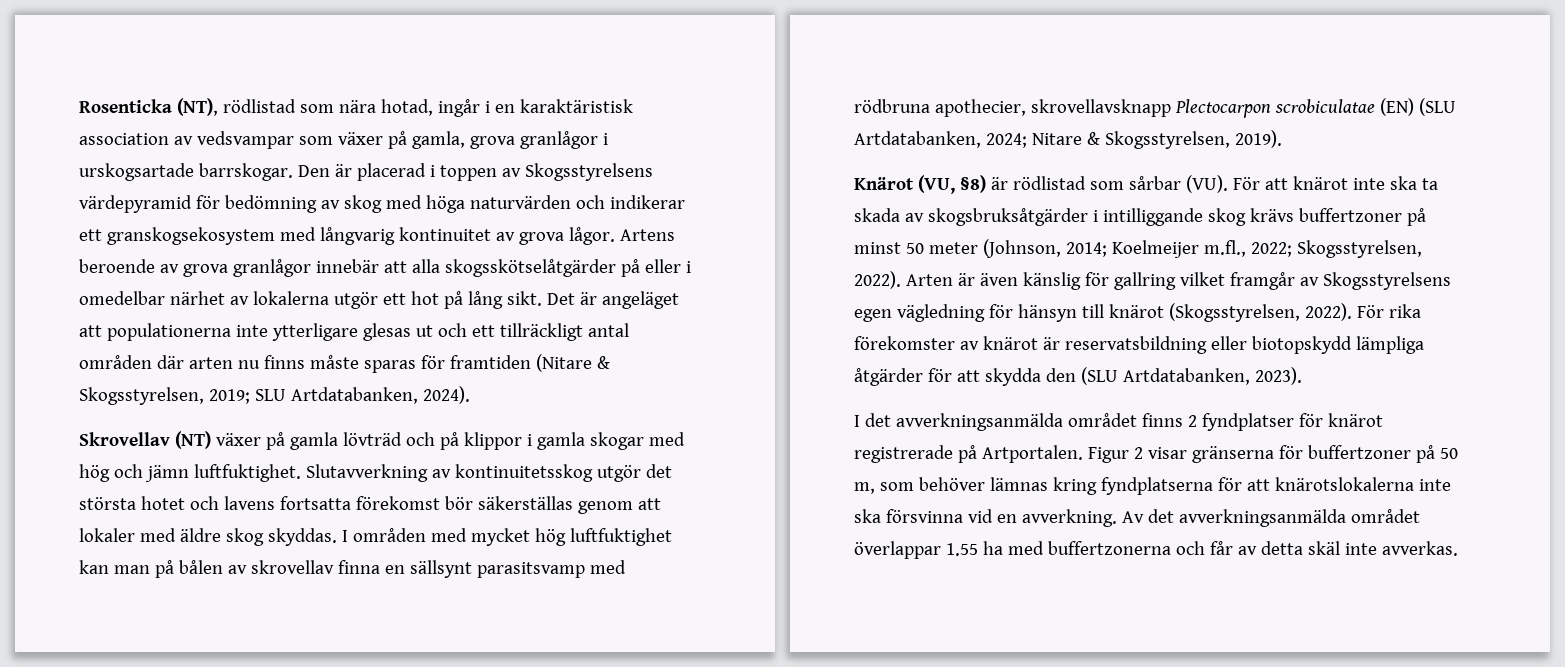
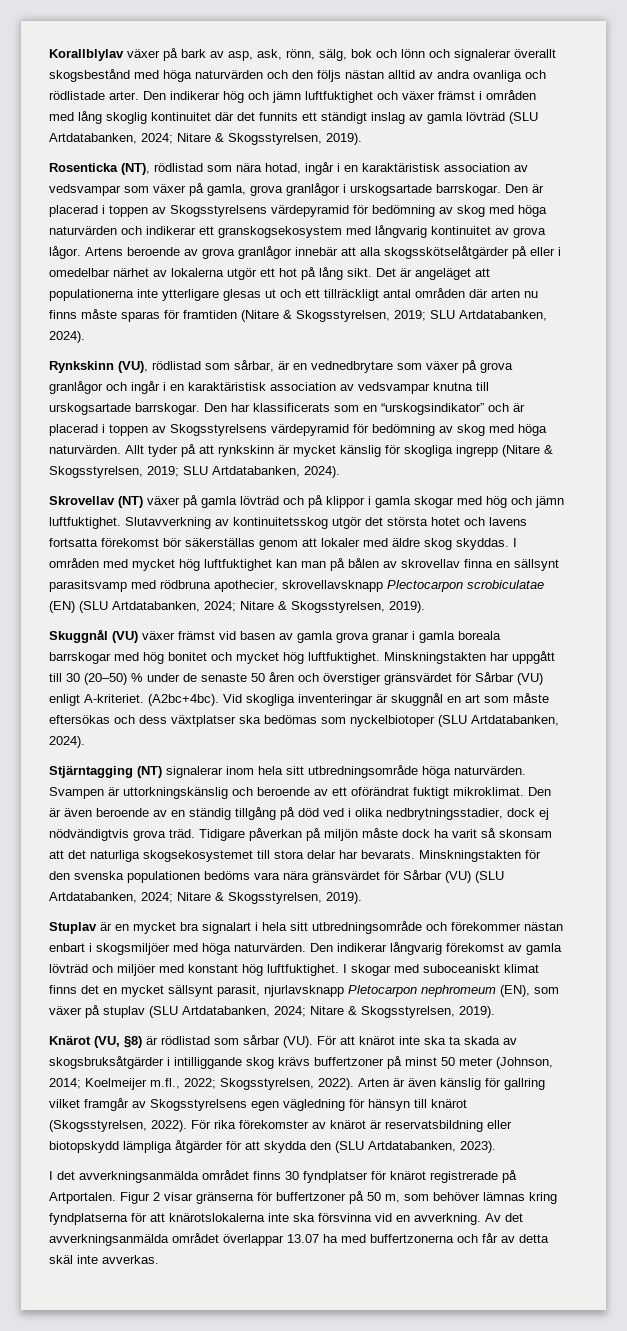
+ Korallblylav växer på bark av asp, ask, rönn, sälg, bok och lönn och signalerar överallt skogsbestånd med höga naturvärden och den följs nästan alltid av andra ovanliga och rödlistade arter. Den indikerar hög och jämn luftfuktighet och växer främst i områden med lång skoglig kontinuitet där det funnits ett ständigt inslag av gamla lövträd (SLU Artdatabanken, 2024; Nitare & Skogsstyrelsen, 2019).
+ Rynkskinn (VU), rödlistad som sårbar, är en vednedbrytare som växer på grova granlågor och ingår i en karaktäristisk association av vedsvampar knutna till urskogsartade barrskogar. Den har klassificerats som en “urskogsindikator” och är placerad i toppen av Skogsstyrelsens värdepyramid för bedömning av skog med höga naturvärden. Allt tyder på att rynkskinn är mycket känslig för skogliga ingrepp (Nitare & Skogsstyrelsen, 2019; SLU Artdatabanken, 2024).
+ Skuggnål (VU) växer främst vid basen av gamla grova granar i gamla boreala barrskogar med hög bonitet och mycket hög luftfuktighet. Minskningstakten har uppgått till 30 (20–50) % under de senaste 50 åren och överstiger gränsvärdet för Sårbar (VU) enligt A-kriteriet. (A2bc+4bc). Vid skogliga inventeringar är skuggnål en art som måste eftersökas och dess växtplatser ska bedömas som nyckelbiotoper (SLU Artdatabanken, 2024).
+ Stjärntagging (NT) signalerar inom hela sitt utbredningsområde höga naturvärden. Svampen är uttorkningskänslig och beroende av ett oförändrat fuktigt mikroklimat. Den är även beroende av en ständig tillgång på död ved i olika nedbrytningsstadier, dock ej nödvändigtvis grova träd. Tidigare påverkan på miljön måste dock ha varit så skonsam att det naturliga skogsekosystemet till stora delar har bevarats. Minskningstakten för den svenska populationen bedöms vara nära gränsvärdet för Sårbar (VU) (SLU Artdatabanken, 2024; Nitare & Skogsstyrelsen, 2019).
+ Stuplav är en mycket bra signalart i hela sitt utbredningsområde och förekommer nästan enbart i skogsmiljöer med höga naturvärden. Den indikerar långvarig förekomst av gamla lövträd och miljöer med konstant hög luftfuktighet. I skogar med suboceaniskt klimat finns det en mycket sällsynt parasit, njurlavsknapp Pletocarpon nephromeum (EN), som växer på stuplav (SLU Artdatabanken, 2024; Nitare & Skogsstyrelsen, 2019).
- I det avverkningsanmälda området finns 2 fyndplatser för knärot registrerade på Artportalen.
+ I det avverkningsanmälda området finns 30 fyndplatser för knärot registrerade på Artportalen.
- Av det avverkningsanmälda området överlappar 1.55 ha med buffertzonerna och får av detta skäl inte avverkas.
+ Av det avverkningsanmälda området överlappar 13.07 ha med buffertzonerna och får av detta skäl inte avverkas.

